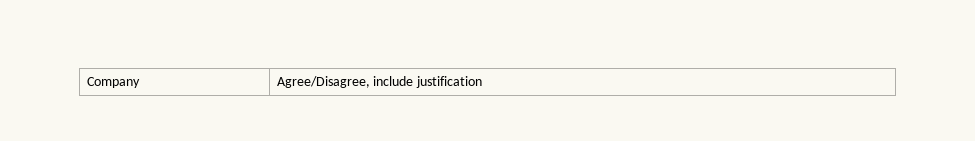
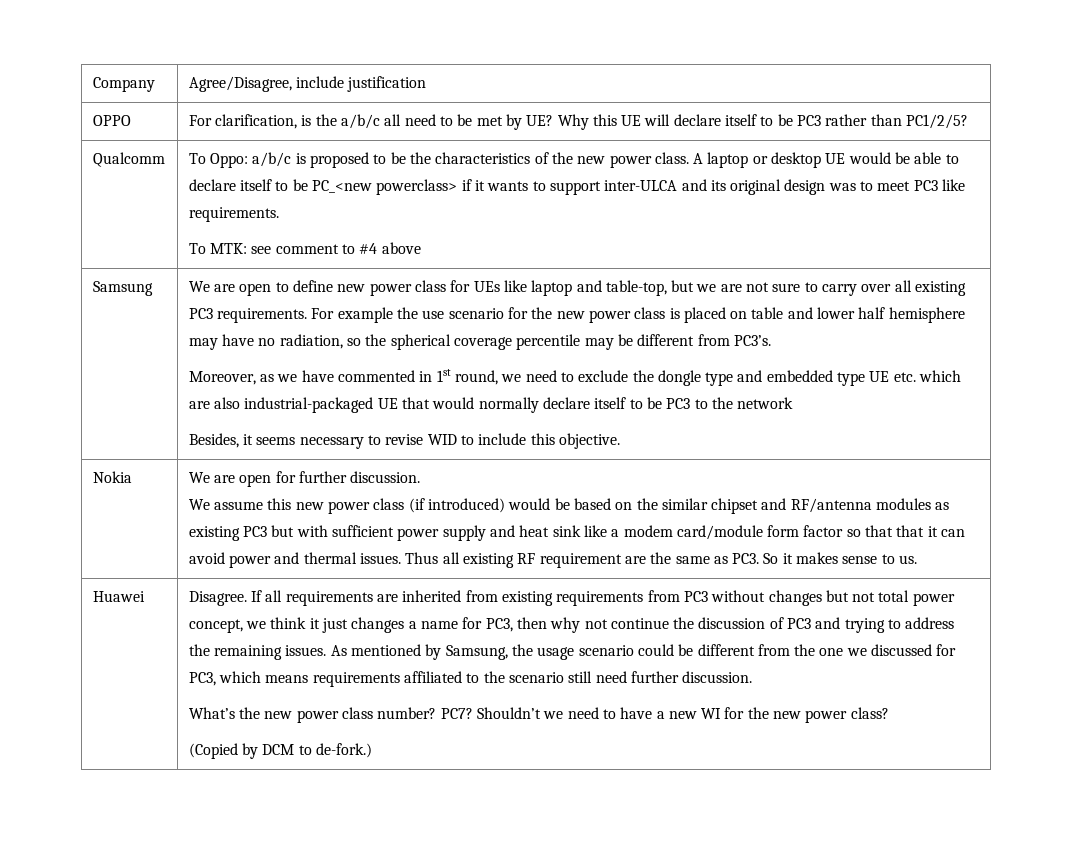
+ OPPO | For clarification, is the a/b/c all need to be met by UE? Why this UE will declare itself to be PC3 rather than PC1/2/5?
+ Qualcomm | To Oppo: a/b/c is proposed to be the characteristics of the new power class. A laptop or desktop UE would be able to declare itself to be PC_<new powerclass> if it wants to support inter-ULCA and its original design was to meet PC3 like requirements.
+ To MTK: see comment to #4 above
+ Samsung | We are open to define new power class for UEs like laptop and table-top, but we are not sure to carry over all existing PC3 requirements. For example the use scenario for the new power class is placed on table and lower half hemisphere may have no radiation, so the spherical coverage percentile may be different from PC3’s.
+ Moreover, as we have commented in 1st round, we need to exclude the dongle type and embedded type UE etc. which are also industrial-packaged UE that would normally declare itself to be PC3 to the network
+ Besides, it seems necessary to revise WID to include this objective.
+ Nokia | We are open for further discussion.
+ We assume this new power class (if introduced) would be based on the similar chipset and RF/antenna modules as existing PC3 but with sufficient power supply and heat sink like a modem card/module form factor so that that it can avoid power and thermal issues. Thus all existing RF requirement are the same as PC3. So it makes sense to us.
+ Huawei | Disagree. If all requirements are inherited from existing requirements from PC3 without changes but not total power concept, we think it just changes a name for PC3, then why not continue the discussion of PC3 and trying to address the remaining issues. As mentioned by Samsung, the usage scenario could be different from the one we discussed for PC3, which means requirements affiliated to the scenario still need further discussion.
+ What’s the new power class number? PC7? Shouldn’t we need to have a new WI for the new power class?
+ (Copied by DCM to de-fork.)

